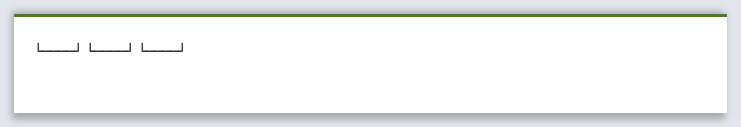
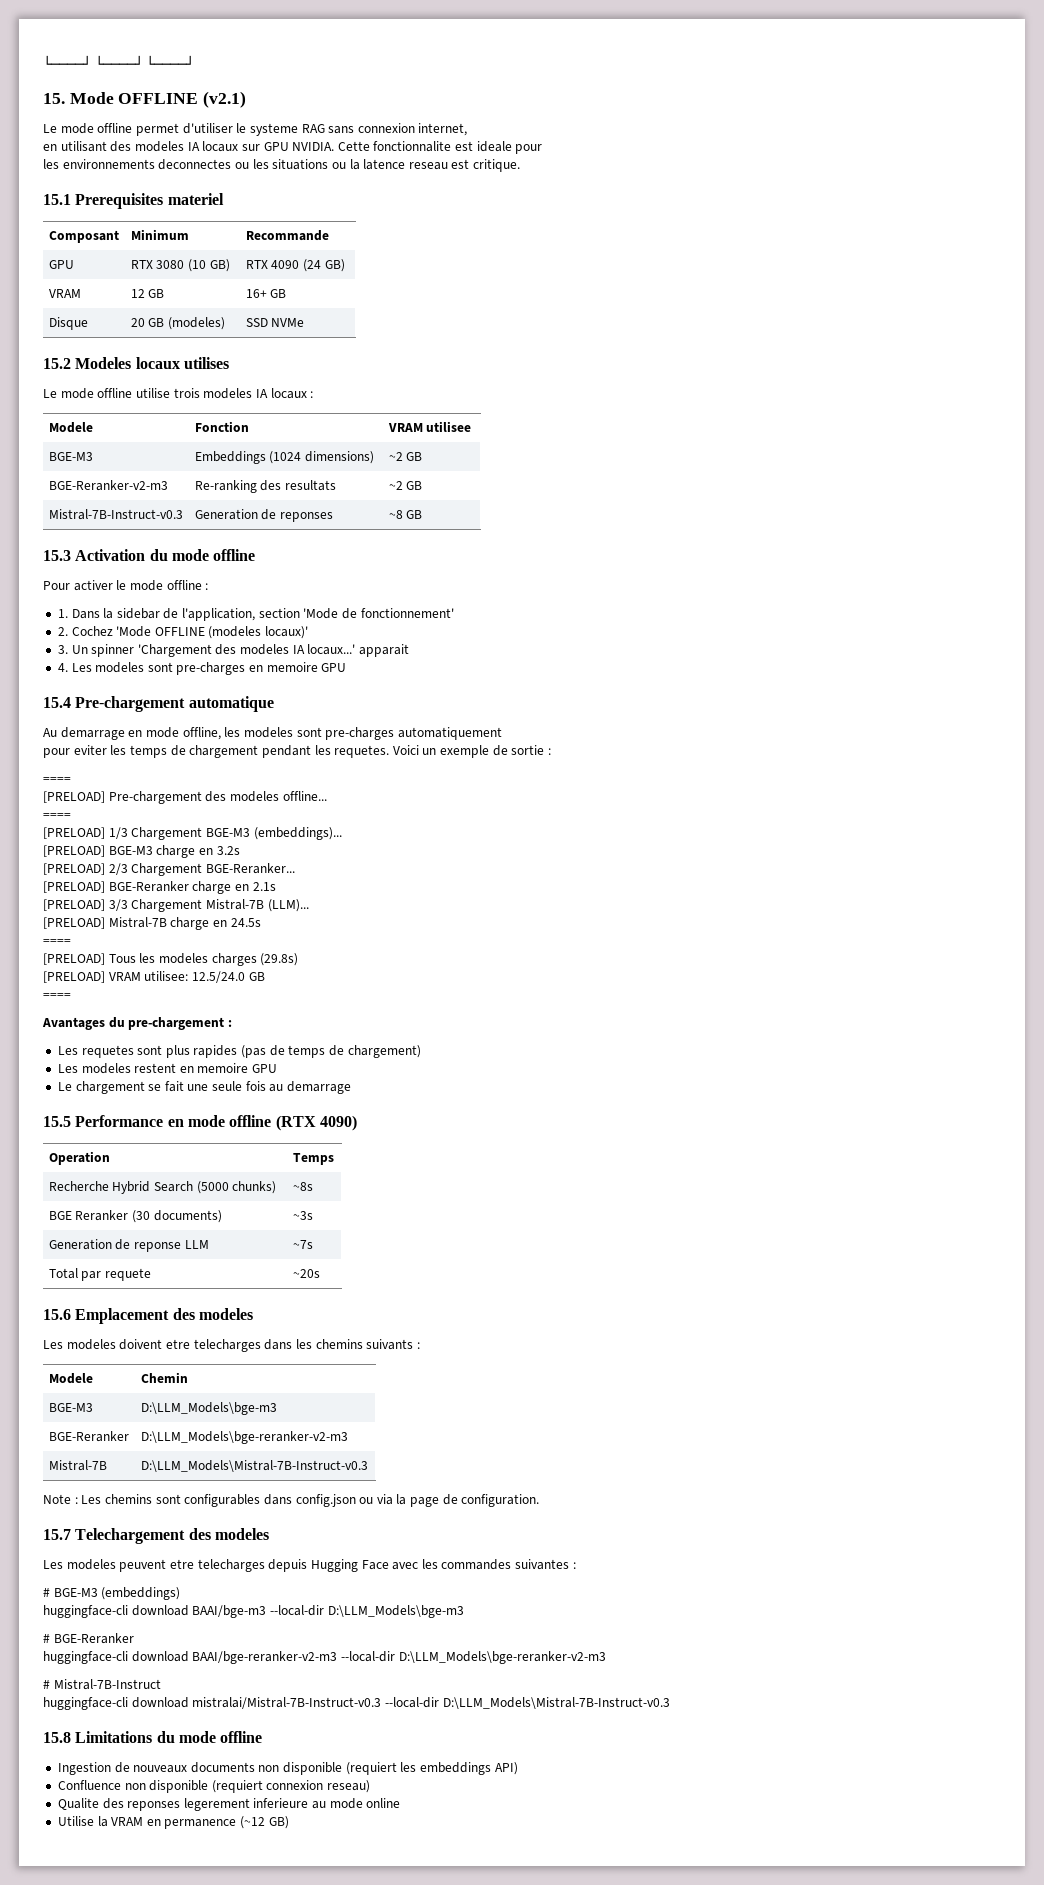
+ 15. Mode OFFLINE (v2.1)
+ Le mode offline permet d'utiliser le systeme RAG sans connexion internet,
+ en utilisant des modeles IA locaux sur GPU NVIDIA. Cette fonctionnalite est ideale pour
+ les environnements deconnectes ou les situations ou la latence reseau est critique.
+ 15.1 Prerequisites materiel
+ Composant | Minimum | Recommande
+ GPU | RTX 3080 (10 GB) | RTX 4090 (24 GB)
+ VRAM | 12 GB | 16+ GB
+ Disque | 20 GB (modeles) | SSD NVMe
+ 15.2 Modeles locaux utilises
+ Le mode offline utilise trois modeles IA locaux :
+ Modele | Fonction | VRAM utilisee
+ BGE-M3 | Embeddings (1024 dimensions) | ~2 GB
+ BGE-Reranker-v2-m3 | Re-ranking des resultats | ~2 GB
+ Mistral-7B-Instruct-v0.3 | Generation de reponses | ~8 GB
+ 15.3 Activation du mode offline
+ Pour activer le mode offline :
+ 1. Dans la sidebar de l'application, section 'Mode de fonctionnement'
+ 2. Cochez 'Mode OFFLINE (modeles locaux)'
+ 3. Un spinner 'Chargement des modeles IA locaux...' apparait
+ 4. Les modeles sont pre-charges en memoire GPU
+ 15.4 Pre-chargement automatique
+ Au demarrage en mode offline, les modeles sont pre-charges automatiquement
+ pour eviter les temps de chargement pendant les requetes. Voici un exemple de sortie :
+ ====
+ [PRELOAD] Pre-chargement des modeles offline...
+ ====
+ [PRELOAD] 1/3 Chargement BGE-M3 (embeddings)...
+ [PRELOAD] BGE-M3 charge en 3.2s
+ [PRELOAD] 2/3 Chargement BGE-Reranker...
+ [PRELOAD] BGE-Reranker charge en 2.1s
+ [PRELOAD] 3/3 Chargement Mistral-7B (LLM)...
+ [PRELOAD] Mistral-7B charge en 24.5s
+ ====
+ [PRELOAD] Tous les modeles charges (29.8s)
+ [PRELOAD] VRAM utilisee: 12.5/24.0 GB
+ ====
+ Avantages du pre-chargement :
+ Les requetes sont plus rapides (pas de temps de chargement)
+ Les modeles restent en memoire GPU
+ Le chargement se fait une seule fois au demarrage
+ 15.5 Performance en mode offline (RTX 4090)
+ Operation | Temps
+ Recherche Hybrid Search (5000 chunks) | ~8s
+ BGE Reranker (30 documents) | ~3s
+ Generation de reponse LLM | ~7s
+ Total par requete | ~20s
+ 15.6 Emplacement des modeles
+ Les modeles doivent etre telecharges dans les chemins suivants :
+ Modele | Chemin
+ BGE-M3 | D:\LLM_Models\bge-m3
+ BGE-Reranker | D:\LLM_Models\bge-reranker-v2-m3
+ Mistral-7B | D:\LLM_Models\Mistral-7B-Instruct-v0.3
+ Note : Les chemins sont configurables dans config.json ou via la page de configuration.
+ 15.7 Telechargement des modeles
+ Les modeles peuvent etre telecharges depuis Hugging Face avec les commandes suivantes :
+ # BGE-M3 (embeddings)
+ huggingface-cli download BAAI/bge-m3 --local-dir D:\LLM_Models\bge-m3
+ # BGE-Reranker
+ huggingface-cli download BAAI/bge-reranker-v2-m3 --local-dir D:\LLM_Models\bge-reranker-v2-m3
+ # Mistral-7B-Instruct
+ huggingface-cli download mistralai/Mistral-7B-Instruct-v0.3 --local-dir D:\LLM_Models\Mistral-7B-Instruct-v0.3
+ 15.8 Limitations du mode offline
+ Ingestion de nouveaux documents non disponible (requiert les embeddings API)
+ Confluence non disponible (requiert connexion reseau)
+ Qualite des reponses legerement inferieure au mode online
+ Utilise la VRAM en permanence (~12 GB)

